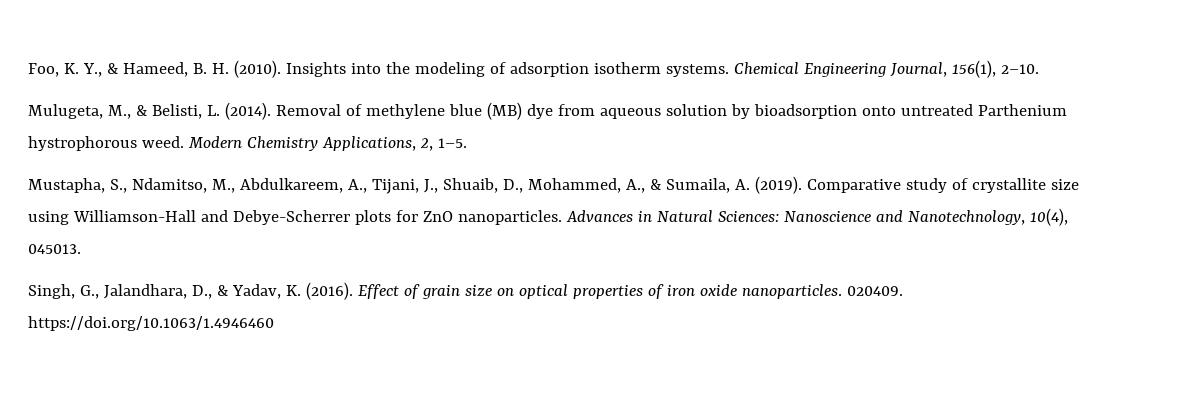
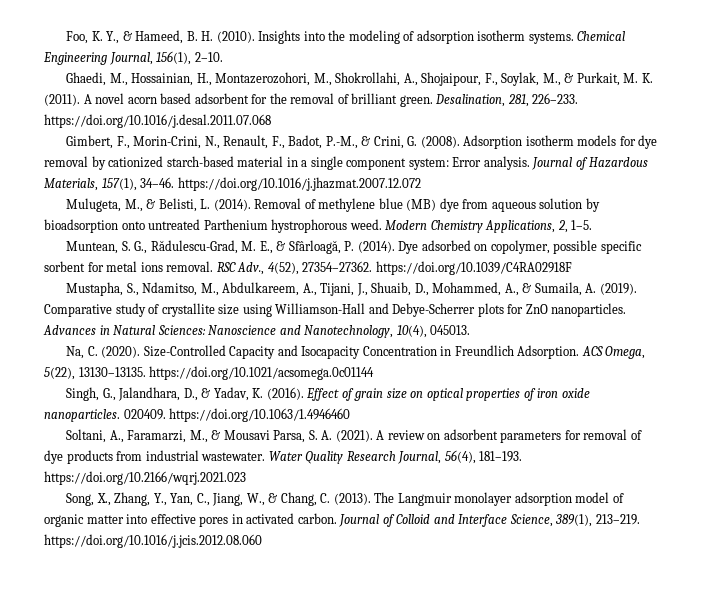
+ Ghaedi, M., Hossainian, H., Montazerozohori, M., Shokrollahi, A., Shojaipour, F., Soylak, M., & Purkait, M. K. (2011). A novel acorn based adsorbent for the removal of brilliant green. Desalination, 281, 226–233. https://doi.org/10.1016/j.desal.2011.07.068
+ Gimbert, F., Morin-Crini, N., Renault, F., Badot, P.-M., & Crini, G. (2008). Adsorption isotherm models for dye removal by cationized starch-based material in a single component system: Error analysis. Journal of Hazardous Materials, 157(1), 34–46. https://doi.org/10.1016/j.jhazmat.2007.12.072
+ Muntean, S. G., Rădulescu-Grad, M. E., & Sfârloagă, P. (2014). Dye adsorbed on copolymer, possible specific sorbent for metal ions removal. RSC Adv., 4(52), 27354–27362. https://doi.org/10.1039/C4RA02918F
+ Na, C. (2020). Size-Controlled Capacity and Isocapacity Concentration in Freundlich Adsorption. ACS Omega, 5(22), 13130–13135. https://doi.org/10.1021/acsomega.0c01144
+ Soltani, A., Faramarzi, M., & Mousavi Parsa, S. A. (2021). A review on adsorbent parameters for removal of dye products from industrial wastewater. Water Quality Research Journal, 56(4), 181–193. https://doi.org/10.2166/wqrj.2021.023
+ Song, X., Zhang, Y., Yan, C., Jiang, W., & Chang, C. (2013). The Langmuir monolayer adsorption model of organic matter into effective pores in activated carbon. Journal of Colloid and Interface Science, 389(1), 213–219. https://doi.org/10.1016/j.jcis.2012.08.060

